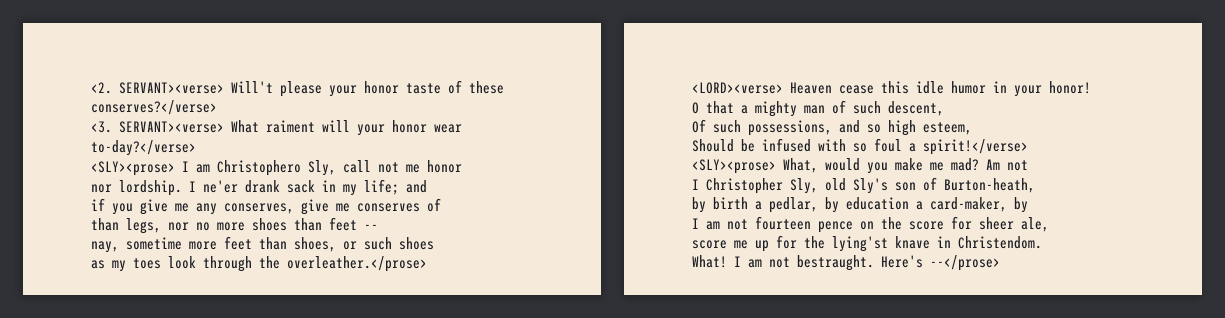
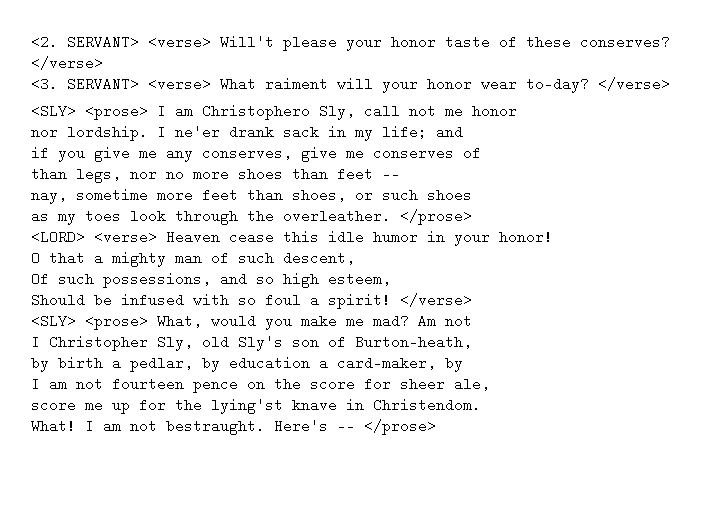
- SERVANT><verse> Will't please your honor taste of these conserves?</verse>
+ SERVANT> <verse> Will't please your honor taste of these conserves? </verse>
- SERVANT><verse> What raiment will your honor wear to-day?</verse>
- <SLY><prose> I am Christophero Sly, call not me honor
+ SERVANT> <verse> What raiment will your honor wear to-day? </verse>
+ <SLY> <prose> I am Christophero Sly, call not me honor
- as my toes look through the overleather.</prose>
- <LORD><verse> Heaven cease this idle humor in your honor!
+ as my toes look through the overleather. </prose>
+ <LORD> <verse> Heaven cease this idle humor in your honor!
- Should be infused with so foul a spirit!</verse>
- <SLY><prose> What, would you make me mad?
+ Should be infused with so foul a spirit! </verse>
+ <SLY> <prose> What, would you make me mad?
- Here's --</prose>
+ Here's -- </prose>

